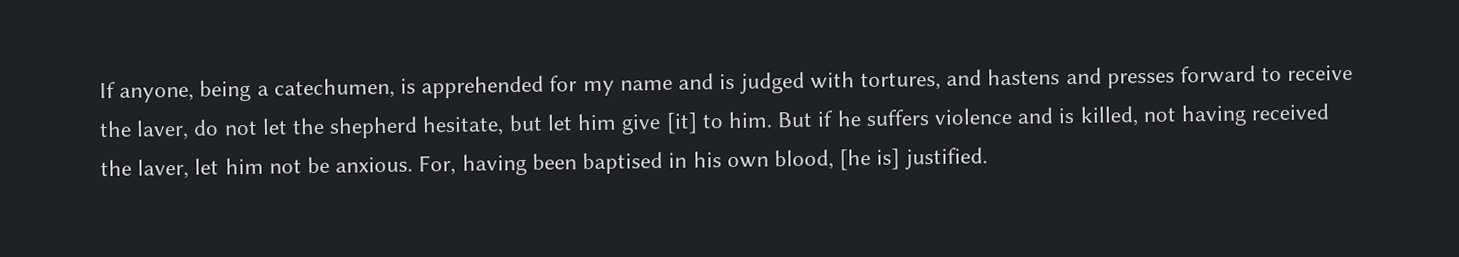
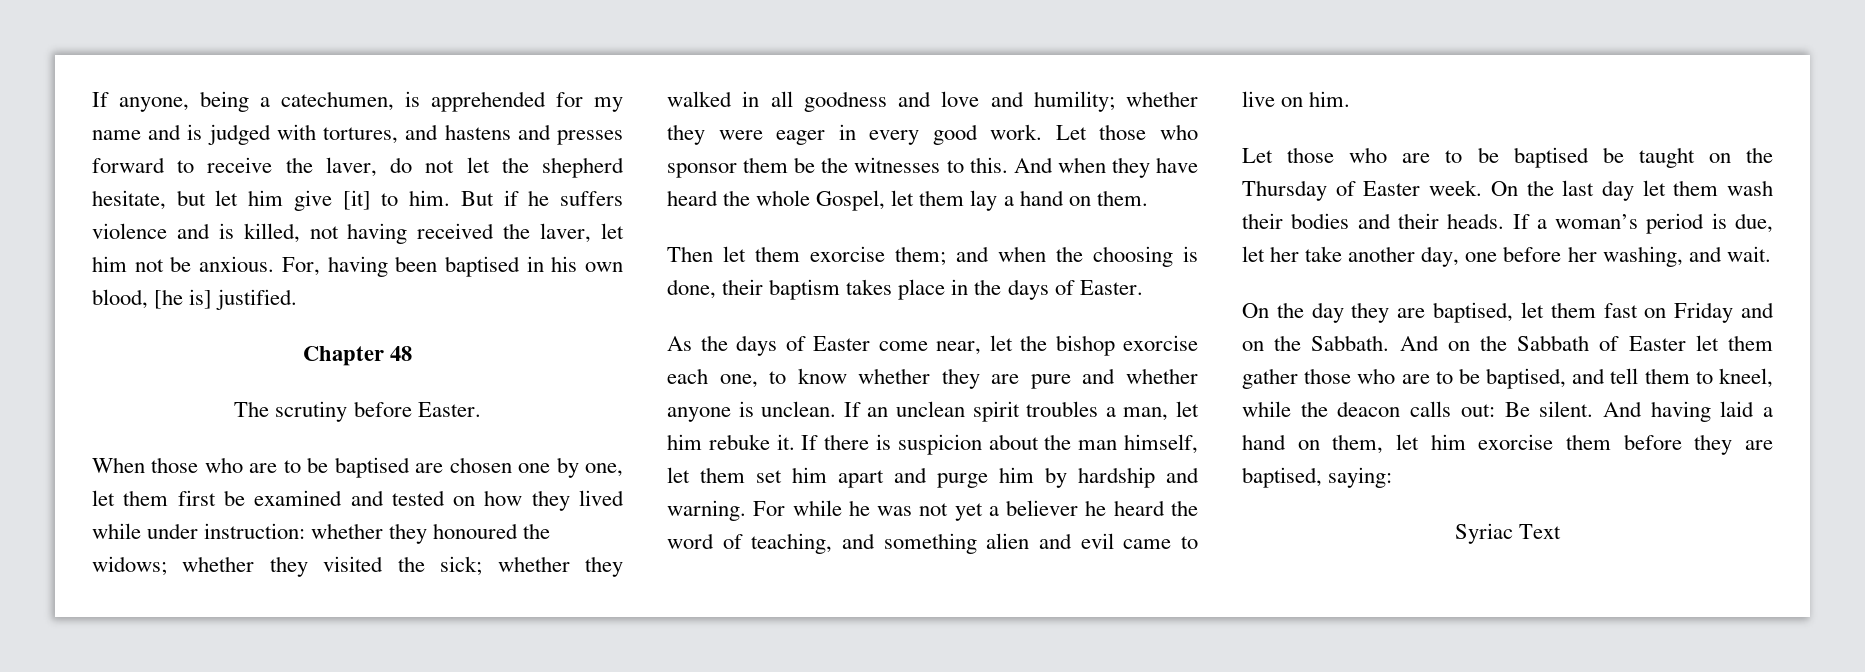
+ Chapter 48
+ The scrutiny before Easter.
+ When those who are to be baptised are chosen one by one, let them first be examined and tested on how they lived while under instruction: whether they honoured the widows; whether they visited the sick; whether they walked in all goodness and love and humility; whether they were eager in every good work. Let those who sponsor them be the witnesses to this. And when they have heard the whole Gospel, let them lay a hand on them.
+ Then let them exorcise them; and when the choosing is done, their baptism takes place in the days of Easter.
+ As the days of Easter come near, let the bishop exorcise each one, to know whether they are pure and whether anyone is unclean. If an unclean spirit troubles a man, let him rebuke it. If there is suspicion about the man himself, let them set him apart and purge him by hardship and warning. For while he was not yet a believer he heard the word of teaching, and something alien and evil came to live on him.
+ Let those who are to be baptised be taught on the Thursday of Easter week. On the last day let them wash their bodies and their heads. If a woman’s period is due, let her take another day, one before her washing, and wait.
+ On the day they are baptised, let them fast on Friday and on the Sabbath. And on the Sabbath of Easter let them gather those who are to be baptised, and tell them to kneel, while the deacon calls out: Be silent. And having laid a hand on them, let him exorcise them before they are baptised, saying:
+ Syriac Text

